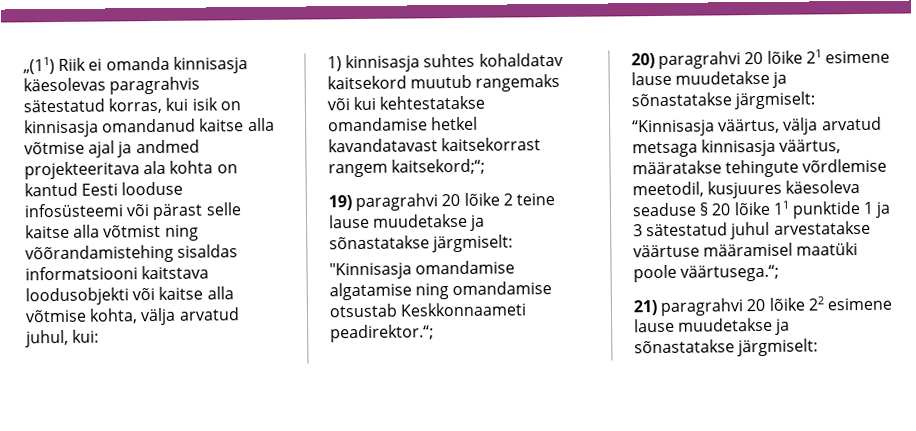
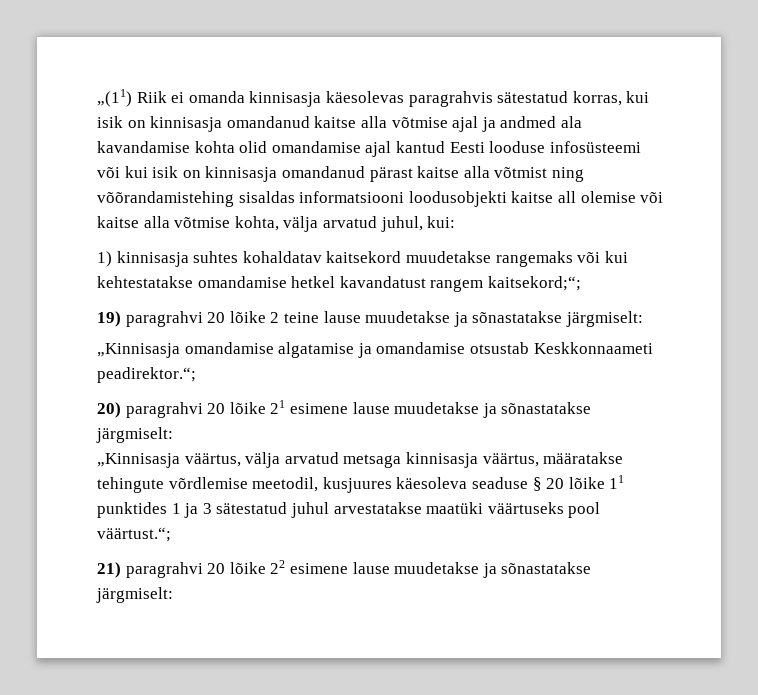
- „(11) Riik ei omanda kinnisasja käesolevas paragrahvis sätestatud korras, kui isik on kinnisasja omandanud kaitse alla võtmise ajal ja andmed projekteeritava ala kohta on kantud Eesti looduse infosüsteemi või pärast selle kaitse alla võtmist ning võõrandamistehing sisaldas informatsiooni kaitstava loodusobjekti või kaitse alla võtmise kohta, välja arvatud juhul, kui:
+ „(11) Riik ei omanda kinnisasja käesolevas paragrahvis sätestatud korras, kui isik on kinnisasja omandanud kaitse alla võtmise ajal ja andmed ala kavandamise kohta olid omandamise ajal kantud Eesti looduse infosüsteemi või kui isik on kinnisasja omandanud pärast kaitse alla võtmist ning võõrandamistehing sisaldas informatsiooni loodusobjekti kaitse all olemise või kaitse alla võtmise kohta, välja arvatud juhul, kui:
- 1) kinnisasja suhtes kohaldatav kaitsekord muutub rangemaks või kui kehtestatakse omandamise hetkel kavandatavast kaitsekorrast rangem kaitsekord;“;
+ 1) kinnisasja suhtes kohaldatav kaitsekord muudetakse rangemaks või kui kehtestatakse omandamise hetkel kavandatust rangem kaitsekord;“;
- "Kinnisasja omandamise algatamise ning omandamise otsustab Keskkonnaameti peadirektor.“;
+ „Kinnisasja omandamise algatamise ja omandamise otsustab Keskkonnaameti peadirektor.“;
- “Kinnisasja väärtus, välja arvatud metsaga kinnisasja väärtus, määratakse tehingute võrdlemise meetodil, kusjuures käesoleva seaduse § 20 lõike 11 punktide 1 ja 3 sätestatud juhul arvestatakse väärtuse määramisel maatüki poole väärtusega.“;
+ „Kinnisasja väärtus, välja arvatud metsaga kinnisasja väärtus, määratakse tehingute võrdlemise meetodil, kusjuures käesoleva seaduse § 20 lõike 11 punktides 1 ja 3 sätestatud juhul arvestatakse maatüki väärtuseks pool väärtust.“;

